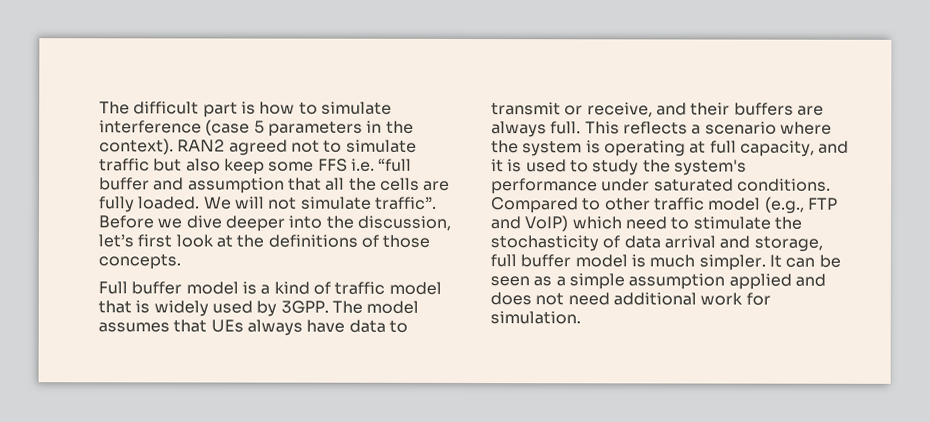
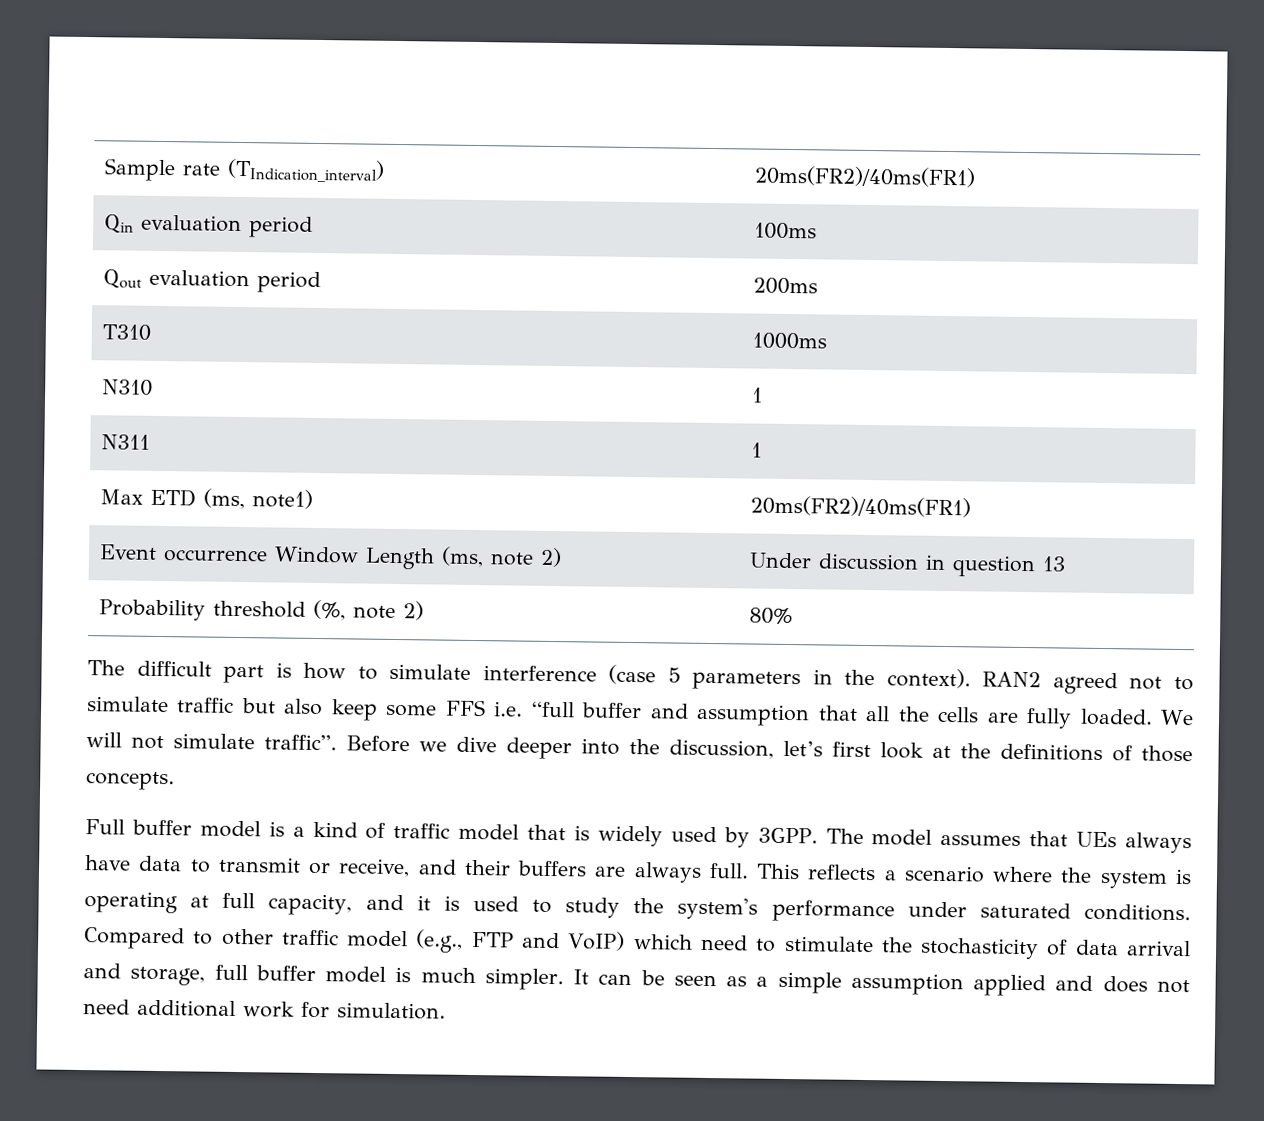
+ Sample rate (TIndication_interval) | 20ms(FR2)/40ms(FR1)
+ Qin evaluation period | 100ms
+ Qout evaluation period | 200ms
+ T310 | 1000ms
+ N310 | 1
+ N311 | 1
+ Max ETD (ms, note1) | 20ms(FR2)/40ms(FR1)
+ Event occurrence Window Length (ms, note 2) | Under discussion in question 13
+ Probability threshold (%, note 2) | 80%

